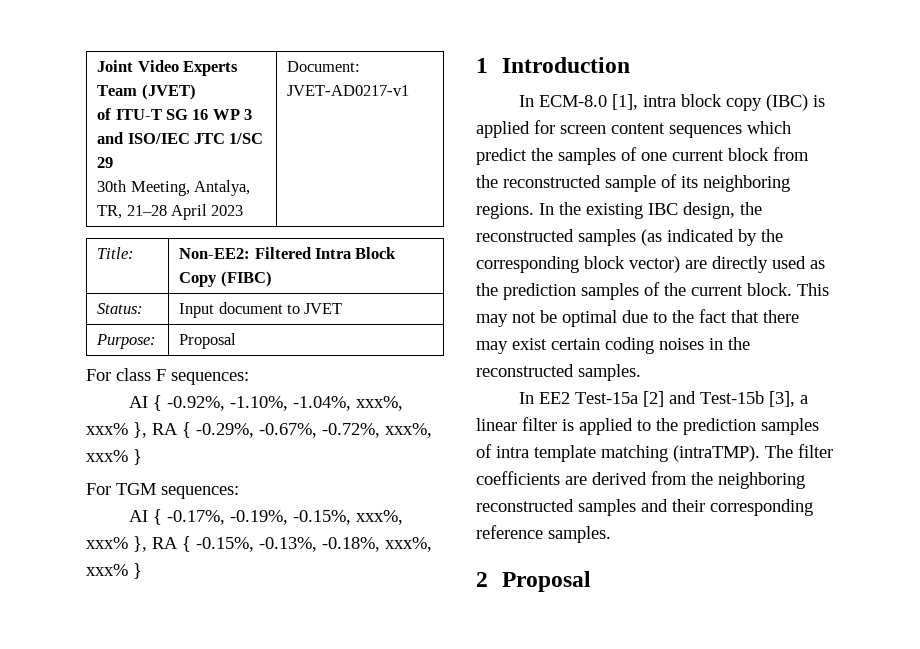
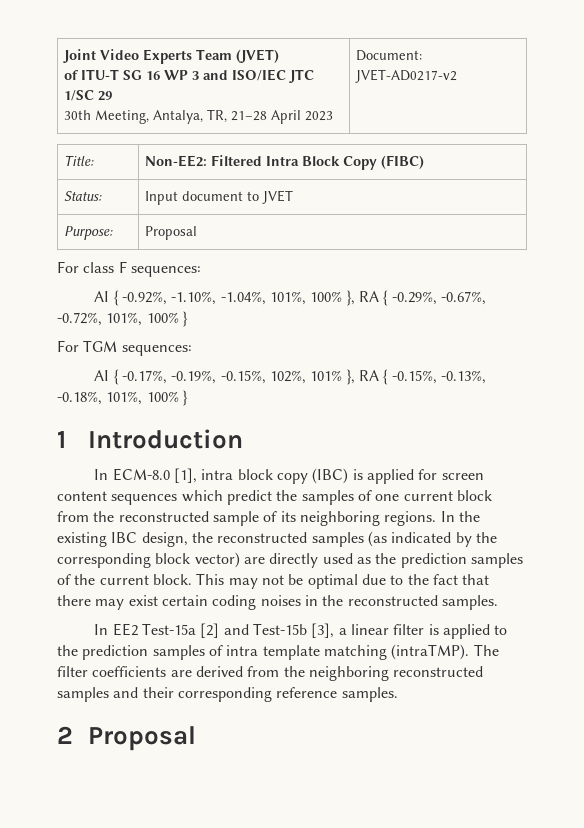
  Joint Video Experts Team (JVET)
  of ITU-T SG 16 WP 3 and ISO/IEC JTC 1/SC 29
- 30th Meeting, Antalya, TR, 21–28 April 2023 | Document: JVET-AD0217-v1
+ 30th Meeting, Antalya, TR, 21–28 April 2023 | Document: JVET-AD0217-v2
- AI { -0.92%, -1.10%, -1.04%, xxx%, xxx% }, RA { -0.29%, -0.67%, -0.72%, xxx%, xxx% }
+ AI { -0.92%, -1.10%, -1.04%, 101%, 100% }, RA { -0.29%, -0.67%, -0.72%, 101%, 100% }
- AI { -0.17%, -0.19%, -0.15%, xxx%, xxx% }, RA { -0.15%, -0.13%, -0.18%, xxx%, xxx% }
+ AI { -0.17%, -0.19%, -0.15%, 102%, 101% }, RA { -0.15%, -0.13%, -0.18%, 101%, 100% }

